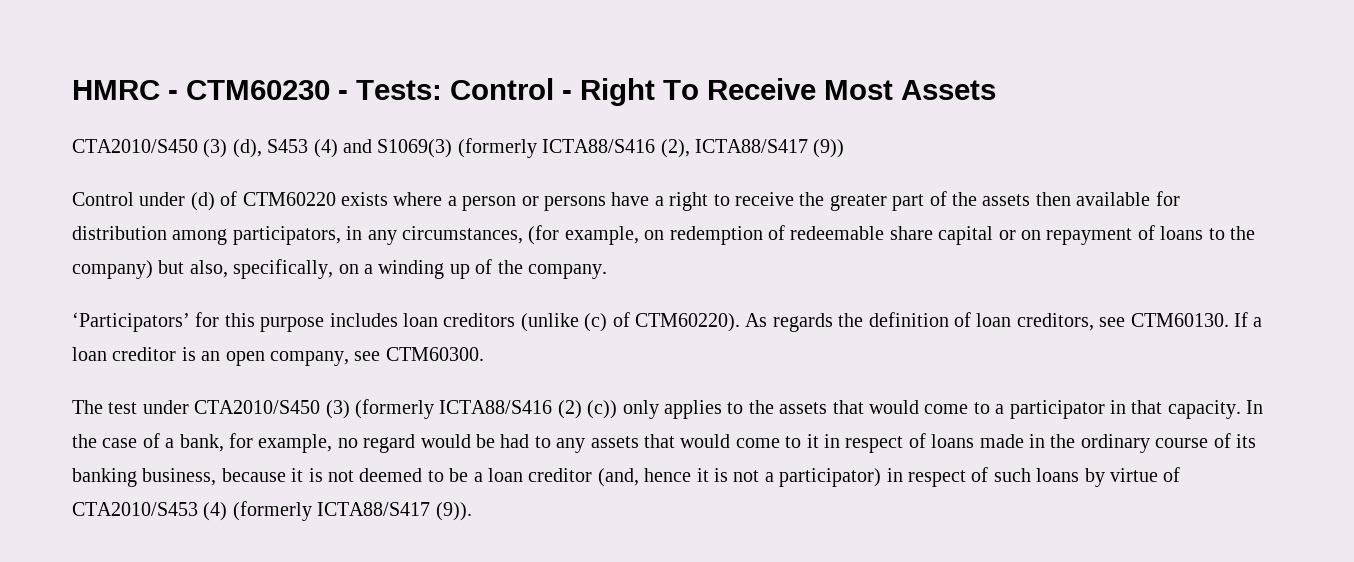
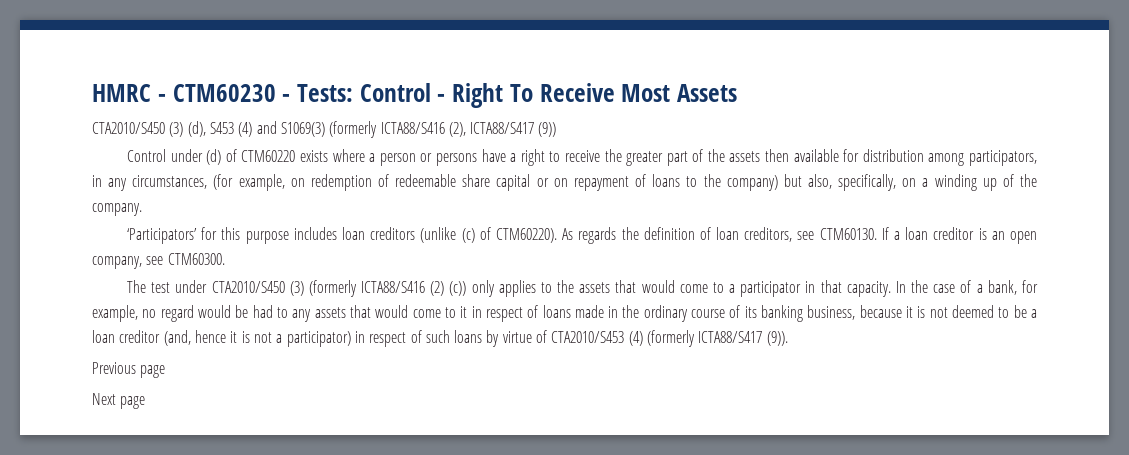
+ Previous page
+ Next page

